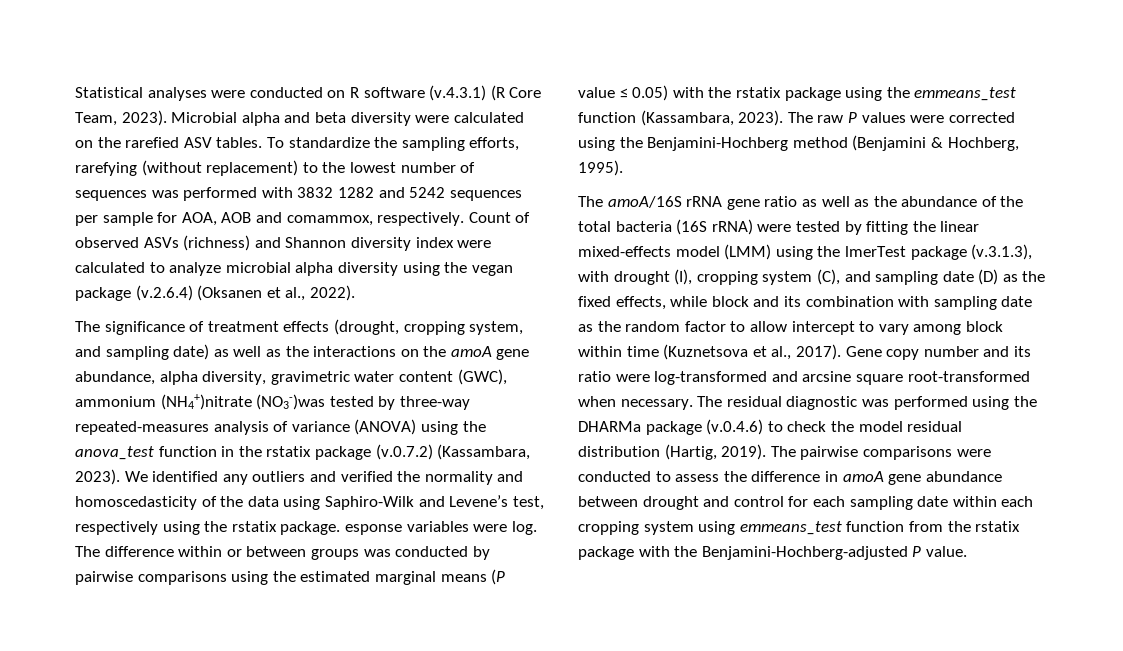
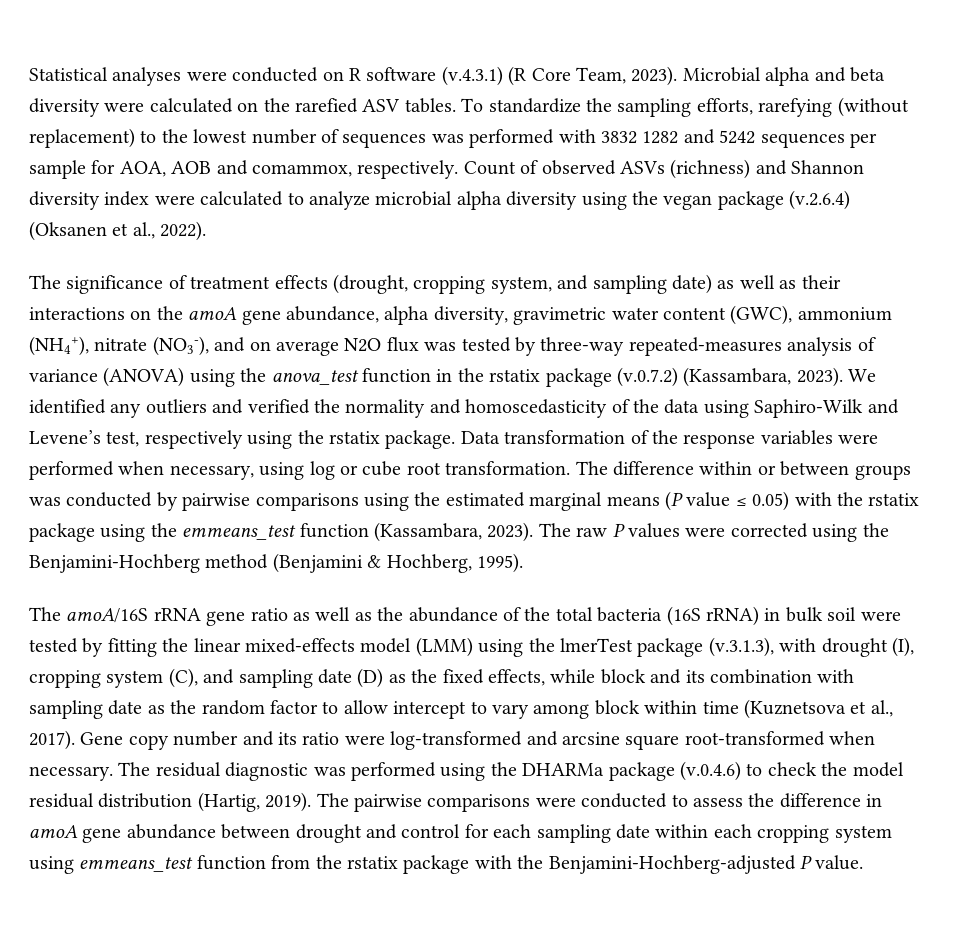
- The significance of treatment effects (drought, cropping system, and sampling date) as well as the interactions on the amoA gene abundance, alpha diversity, gravimetric water content (GWC), ammonium (NH4+)nitrate (NO3-)was tested by three-way repeated-measures analysis of variance (ANOVA) using the anova_test function in the rstatix package (v.0.7.2) (Kassambara, 2023).
+ The significance of treatment effects (drought, cropping system, and sampling date) as well as their interactions on the amoA gene abundance, alpha diversity, gravimetric water content (GWC), ammonium (NH4+), nitrate (NO3-), and on average N2O flux was tested by three-way repeated-measures analysis of variance (ANOVA) using the anova_test function in the rstatix package (v.0.7.2) (Kassambara, 2023).
- We identified any outliers and verified the normality and homoscedasticity of the data using Saphiro-Wilk and Levene’s test, respectively using the rstatix package. esponse variables were log.
+ We identified any outliers and verified the normality and homoscedasticity of the data using Saphiro-Wilk and Levene’s test, respectively using the rstatix package. Data transformation of the response variables were performed when necessary, using log or cube root transformation.
- The amoA/16S rRNA gene ratio as well as the abundance of the total bacteria (16S rRNA) were tested by fitting the linear mixed-effects model (LMM) using the lmerTest package (v.3.1.3), with drought (I), cropping system (C), and sampling date (D) as the fixed effects, while block and its combination with sampling date as the random factor to allow intercept to vary among block within time (Kuznetsova et al., 2017).
+ The amoA/16S rRNA gene ratio as well as the abundance of the total bacteria (16S rRNA) in bulk soil were tested by fitting the linear mixed-effects model (LMM) using the lmerTest package (v.3.1.3), with drought (I), cropping system (C), and sampling date (D) as the fixed effects, while block and its combination with sampling date as the random factor to allow intercept to vary among block within time (Kuznetsova et al., 2017).

